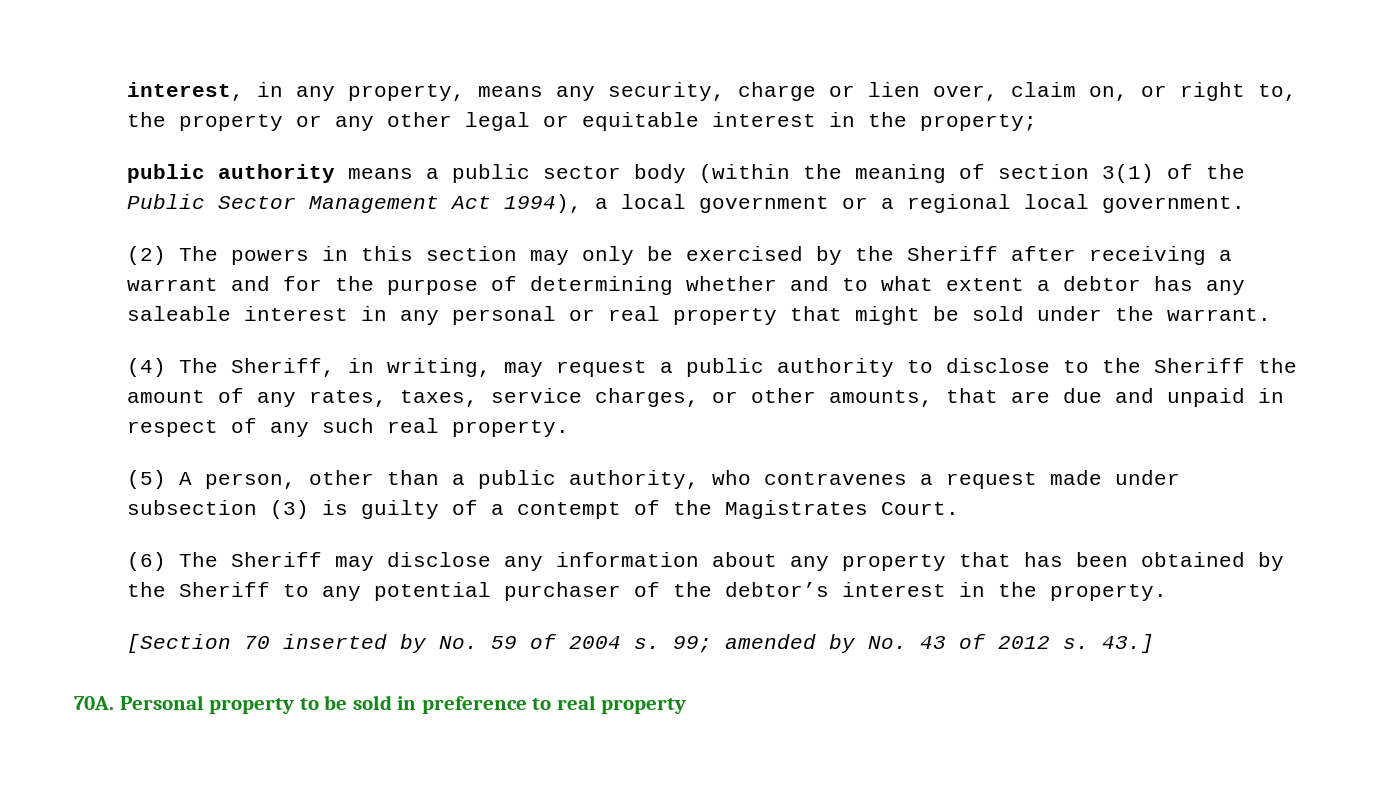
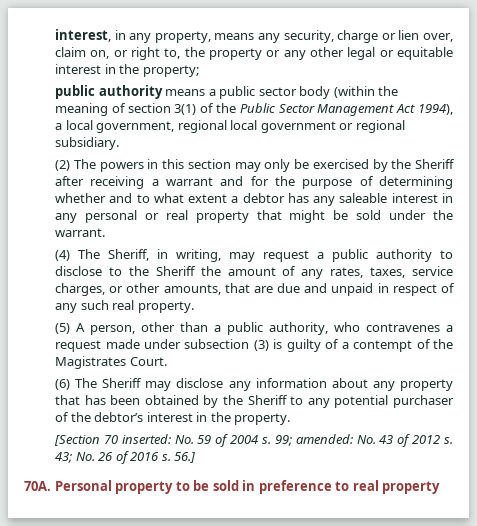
- public authority means a public sector body (within the meaning of section 3(1) of the Public Sector Management Act 1994), a local government or a regional local government.
+ public authority means a public sector body (within the meaning of section 3(1) of the Public Sector Management Act 1994), a local government, regional local government or regional subsidiary.
- [Section 70 inserted by No. 59 of 2004 s.
+ [Section 70 inserted: No. 59 of 2004 s.
- 99; amended by No. 43 of 2012 s.
+ 99; amended: No. 43 of 2012 s.
- 43.]
+ 43; No. 26 of 2016 s. 56.]

